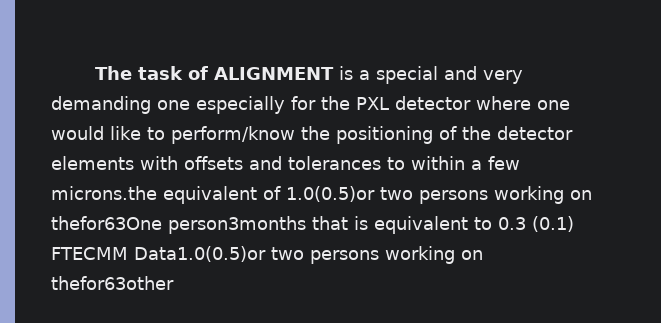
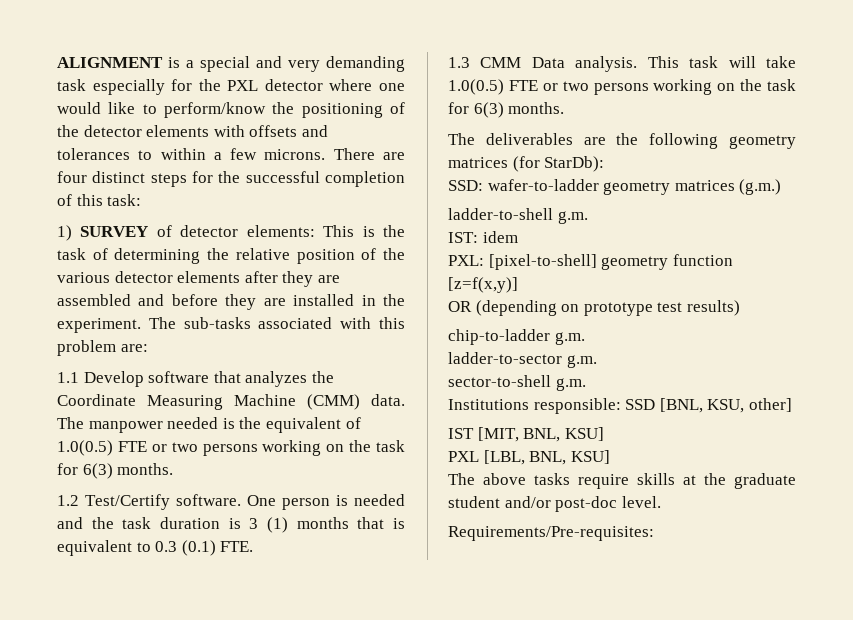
- The task of ALIGNMENT is a special and very demanding one especially for the PXL detector where one would like to perform/know the positioning of the detector elements with offsets and tolerances to within a few microns.the equivalent of 1.0(0.5)or two persons working on thefor63One person3months that is equivalent to 0.3 (0.1) FTECMM Data1.0(0.5)or two persons working on thefor63other
+ ALIGNMENT is a special and very demanding task especially for the PXL detector where one would like to perform/know the positioning of the detector elements with offsets and tolerances to within a few microns. There are four distinct steps for the successful completion of this task:
+ 1) SURVEY of detector elements: This is the task of determining the relative position of the various detector elements after they are assembled and before they are installed in the experiment. The sub-tasks associated with this problem are:
+ 1.1 Develop software that analyzes the Coordinate Measuring Machine (CMM) data. The manpower needed is the equivalent of 1.0(0.5) FTE or two persons working on the task for 6(3) months.
+ 1.2 Test/Certify software. One person is needed and the task duration is 3 (1) months that is equivalent to 0.3 (0.1) FTE.
+ 1.3 CMM Data analysis. This task will take 1.0(0.5) FTE or two persons working on the task for 6(3) months.
+ The deliverables are the following geometry matrices (for StarDb):
+ SSD: wafer-to-ladder geometry matrices (g.m.)
+ ladder-to-shell g.m.
+ IST: idem
+ PXL: [pixel-to-shell] geometry function [z=f(x,y)]
+ OR (depending on prototype test results)
+ chip-to-ladder g.m.
+ ladder-to-sector g.m.
+ sector-to-shell g.m.
+ Institutions responsible: SSD [BNL, KSU, other]
+ IST [MIT, BNL, KSU]
+ PXL [LBL, BNL, KSU]
+ The above tasks require skills at the graduate student and/or post-doc level.
+ Requirements/Pre-requisites:

